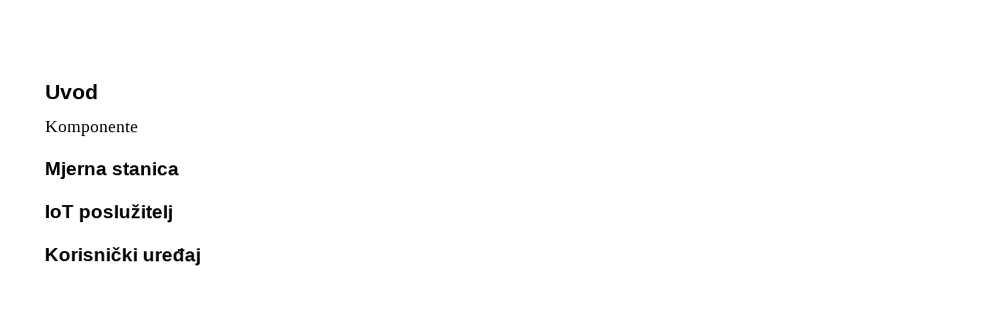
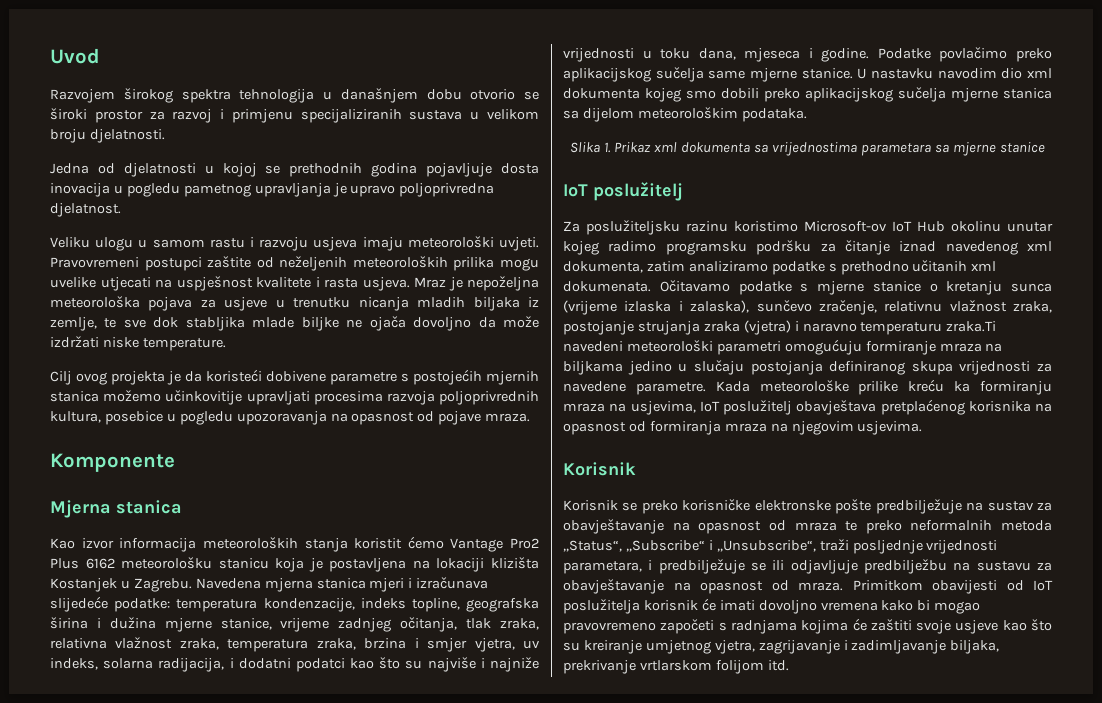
+ Razvojem širokog spektra tehnologija u današnjem dobu otvorio se široki prostor za razvoj i primjenu specijaliziranih sustava u velikom broju djelatnosti.
+ Jedna od djelatnosti u kojoj se prethodnih godina pojavljuje dosta inovacija u pogledu pametnog upravljanja je upravo poljoprivredna djelatnost.
+ Veliku ulogu u samom rastu i razvoju usjeva imaju meteorološki uvjeti. Pravovremeni postupci zaštite od neželjenih meteoroloških prilika mogu uvelike utjecati na uspješnost kvalitete i rasta usjeva. Mraz je nepoželjna meteorološka pojava za usjeve u trenutku nicanja mladih biljaka iz zemlje, te sve dok stabljika mlade biljke ne ojača dovoljno da može izdržati niske temperature.
+ Cilj ovog projekta je da koristeći dobivene parametre s postojećih mjernih stanica možemo učinkovitije upravljati procesima razvoja poljoprivrednih kultura, posebice u pogledu upozoravanja na opasnost od pojave mraza.
  Komponente
  Mjerna stanica
+ Kao izvor informacija meteoroloških stanja koristit ćemo Vantage Pro2 Plus 6162 meteorološku stanicu koja je postavljena na lokaciji klizišta Kostanjek u Zagrebu. Navedena mjerna stanica mjeri i izračunava slijedeće podatke: temperatura kondenzacije, indeks topline, geografska širina i dužina mjerne stanice, vrijeme zadnjeg očitanja, tlak zraka, relativna vlažnost zraka, temperatura zraka, brzina i smjer vjetra, uv indeks, solarna radijacija, i dodatni podatci kao što su najviše i najniže vrijednosti u toku dana, mjeseca i godine. Podatke povlačimo preko aplikacijskog sučelja same mjerne stanice. U nastavku navodim dio xml dokumenta kojeg smo dobili preko aplikacijskog sučelja mjerne stanica sa dijelom meteorološkim podataka.
+ Slika 1. Prikaz xml dokumenta sa vrijednostima parametara sa mjerne stanice
  IoT poslužitelj
- Korisnički uređaj
+ Za poslužiteljsku razinu koristimo Microsoft-ov IoT Hub okolinu unutar kojeg radimo programsku podršku za čitanje iznad navedenog xml dokumenta, zatim analiziramo podatke s prethodno učitanih xml dokumenata. Očitavamo podatke s mjerne stanice o kretanju sunca (vrijeme izlaska i zalaska), sunčevo zračenje, relativnu vlažnost zraka, postojanje strujanja zraka (vjetra) i naravno temperaturu zraka.Ti navedeni meteorološki parametri omogućuju formiranje mraza na biljkama jedino u slučaju postojanja definiranog skupa vrijednosti za navedene parametre. Kada meteorološke prilike kreću ka formiranju mraza na usjevima, IoT poslužitelj obavještava pretplaćenog korisnika na opasnost od formiranja mraza na njegovim usjevima.
+ Korisnik
+ Korisnik se preko korisničke elektronske pošte predbilježuje na sustav za obavještavanje na opasnost od mraza te preko neformalnih metoda „Status“, „Subscribe“ i „Unsubscribe“, traži posljednje vrijednosti parametara, i predbilježuje se ili odjavljuje predbilježbu na sustavu za obavještavanje na opasnost od mraza. Primitkom obavijesti od IoT poslužitelja korisnik će imati dovoljno vremena kako bi mogao pravovremeno započeti s radnjama kojima će zaštiti svoje usjeve kao što su kreiranje umjetnog vjetra, zagrijavanje i zadimljavanje biljaka, prekrivanje vrtlarskom folijom itd.

